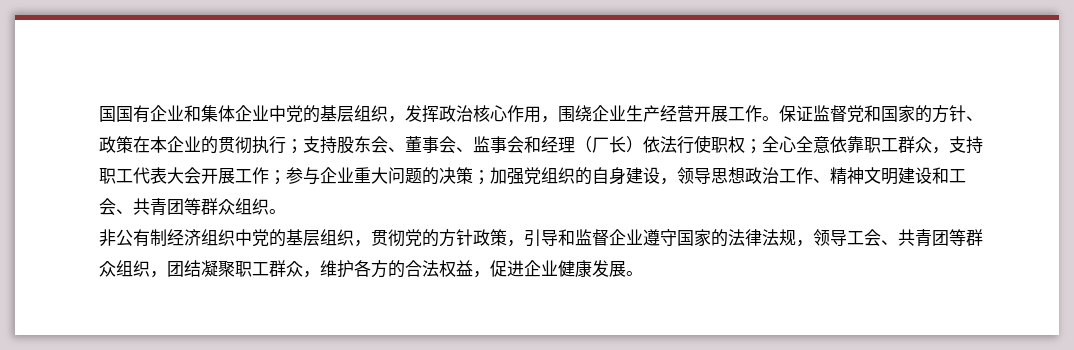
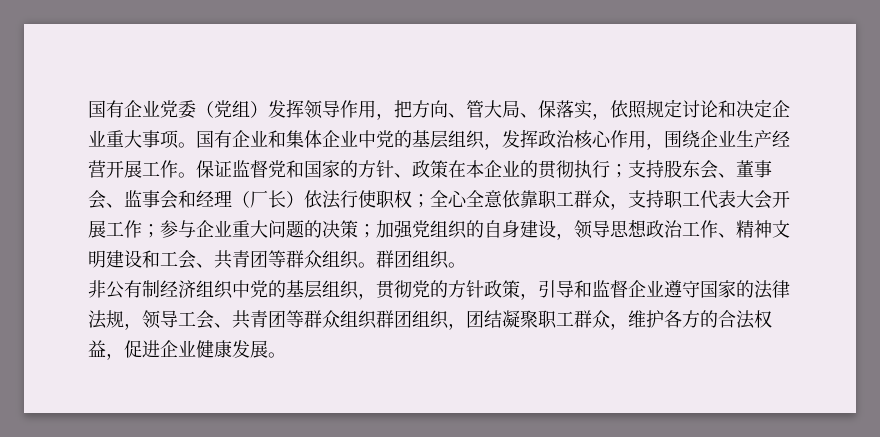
- 国国有企业和集体企业中党的基层组织，发挥政治核心作用，围绕企业生产经营开展工作。
+ 国有企业党委（党组）发挥领导作用，把方向、管大局、保落实，依照规定讨论和决定企业重大事项。国有企业和集体企业中党的基层组织，发挥政治核心作用，围绕企业生产经营开展工作。
+ 群团组织。
- 非公有制经济组织中党的基层组织，贯彻党的方针政策，引导和监督企业遵守国家的法律法规，领导工会、共青团等群众组织，团结凝聚职工群众，维护各方的合法权益，促进企业健康发展。
+ 非公有制经济组织中党的基层组织，贯彻党的方针政策，引导和监督企业遵守国家的法律法规，领导工会、共青团等群众组织群团组织，团结凝聚职工群众，维护各方的合法权益，促进企业健康发展。

